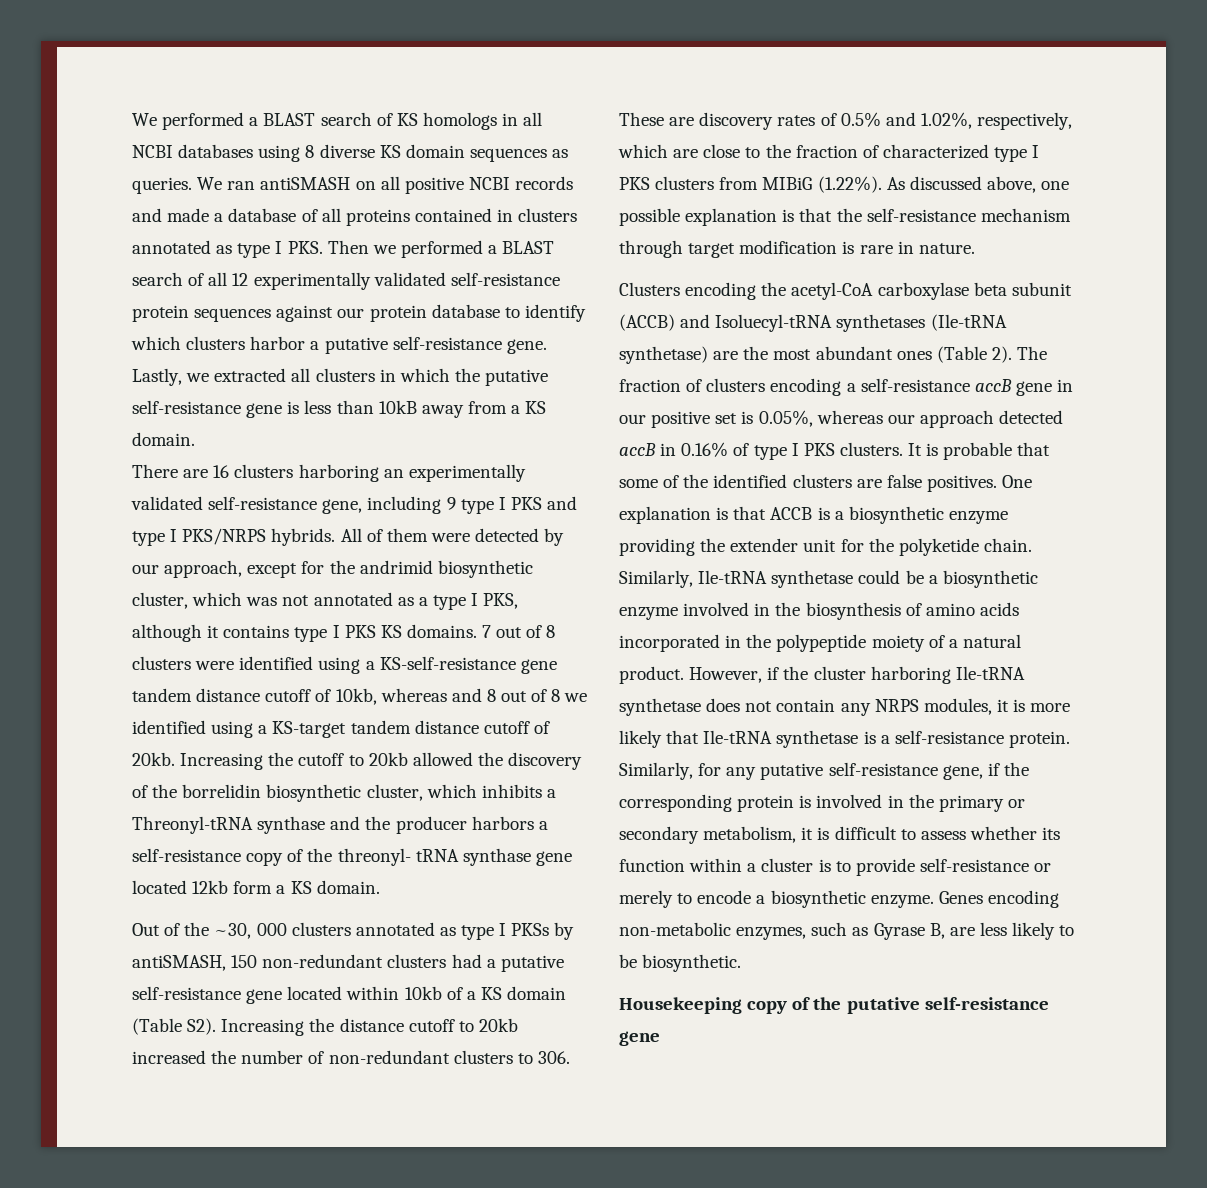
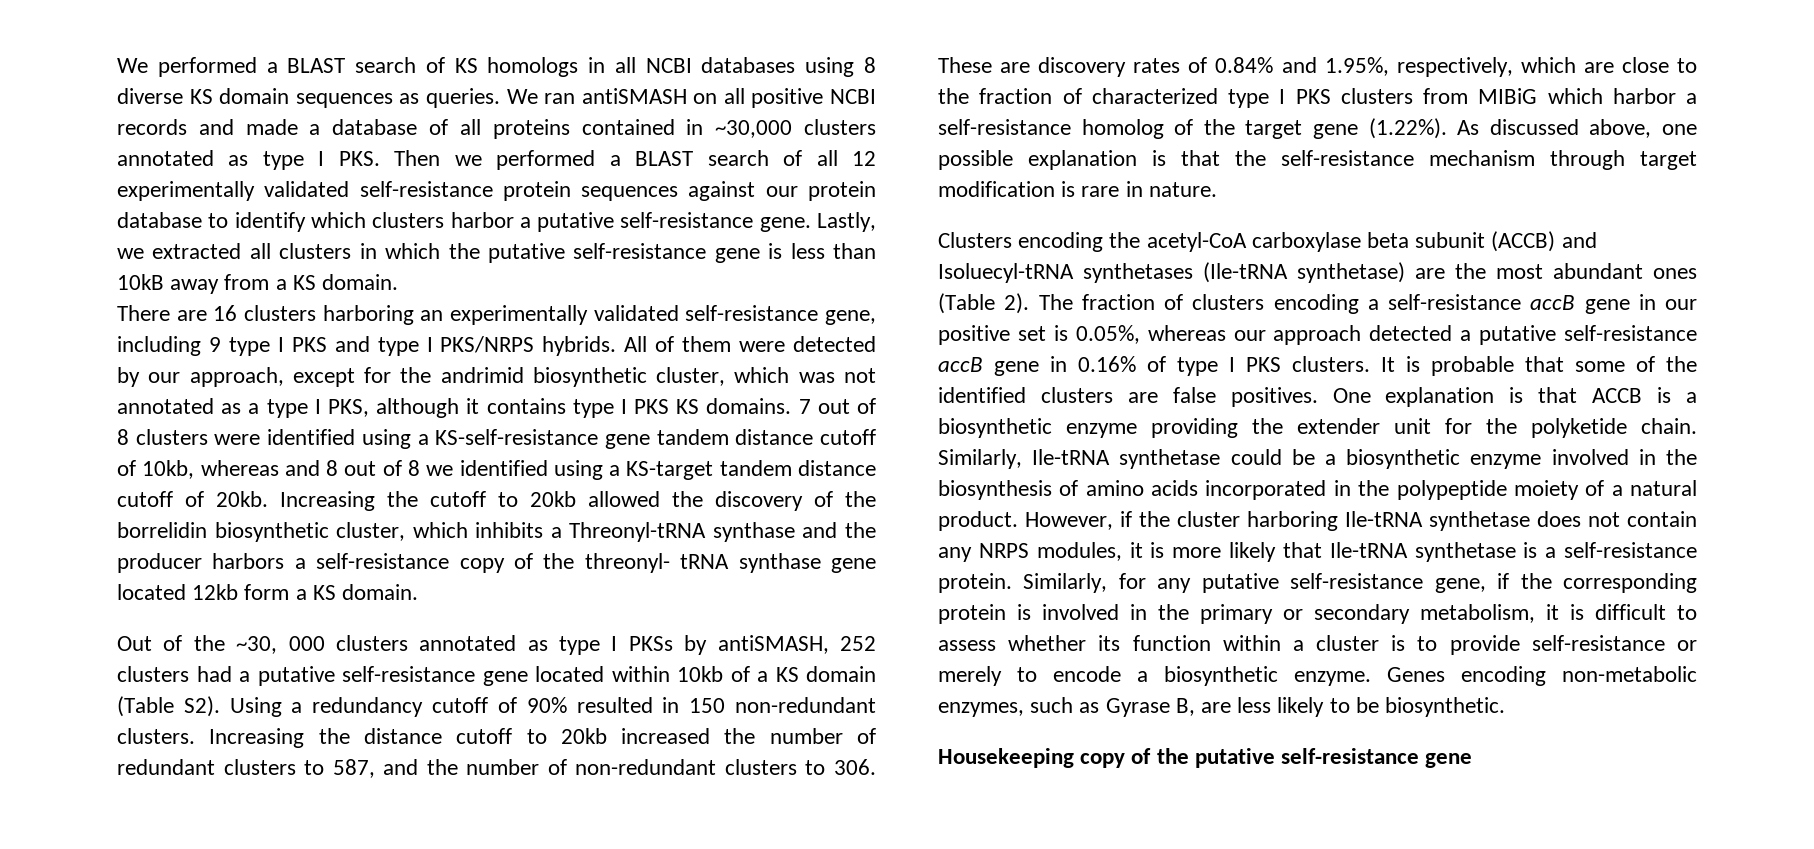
- We ran antiSMASH on all positive NCBI records and made a database of all proteins contained in clusters annotated as type I PKS. Then we performed a BLAST search of all 12 experimentally validated self-resistance protein sequences against our protein database to identify which clusters harbor a putative self-resistance gene.
+ We ran antiSMASH on all positive NCBI records and made a database of all proteins contained in ~30,000 clusters annotated as type I PKS. Then we performed a BLAST search of all 12 experimentally validated self-resistance protein sequences against our protein database to identify which clusters harbor a putative self-resistance gene.
- Out of the ~30, 000 clusters annotated as type I PKSs by antiSMASH, 150 non-redundant clusters had a putative self-resistance gene located within 10kb of a KS domain (Table S2). Increasing the distance cutoff to 20kb increased the number of non-redundant clusters to 306. These are discovery rates of 0.5% and 1.02%, respectively, which are close to the fraction of characterized type I PKS clusters from MIBiG (1.22%). As discussed above, one possible explanation is that the self-resistance mechanism through target modification is rare in nature.
+ Out of the ~30, 000 clusters annotated as type I PKSs by antiSMASH, 252 clusters had a putative self-resistance gene located within 10kb of a KS domain (Table S2). Using a redundancy cutoff of 90% resulted in 150 non-redundant clusters. Increasing the distance cutoff to 20kb increased the number of redundant clusters to 587, and the number of non-redundant clusters to 306. These are discovery rates of 0.84% and 1.95%, respectively, which are close to the fraction of characterized type I PKS clusters from MIBiG which harbor a self-resistance homolog of the target gene (1.22%). As discussed above, one possible explanation is that the self-resistance mechanism through target modification is rare in nature.
- The fraction of clusters encoding a self-resistance accB gene in our positive set is 0.05%, whereas our approach detected accB in 0.16% of type I PKS clusters.
+ The fraction of clusters encoding a self-resistance accB gene in our positive set is 0.05%, whereas our approach detected a putative self-resistance accB gene in 0.16% of type I PKS clusters.

